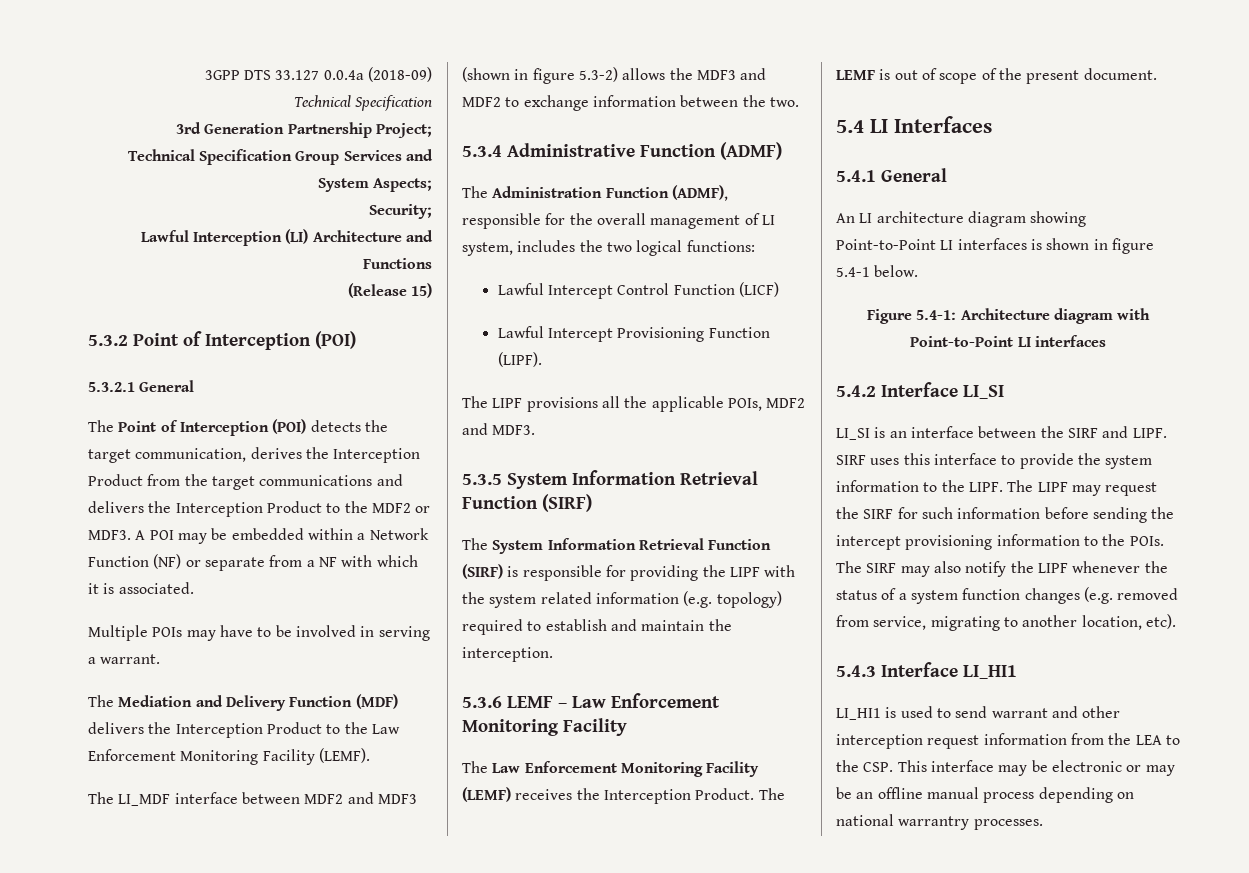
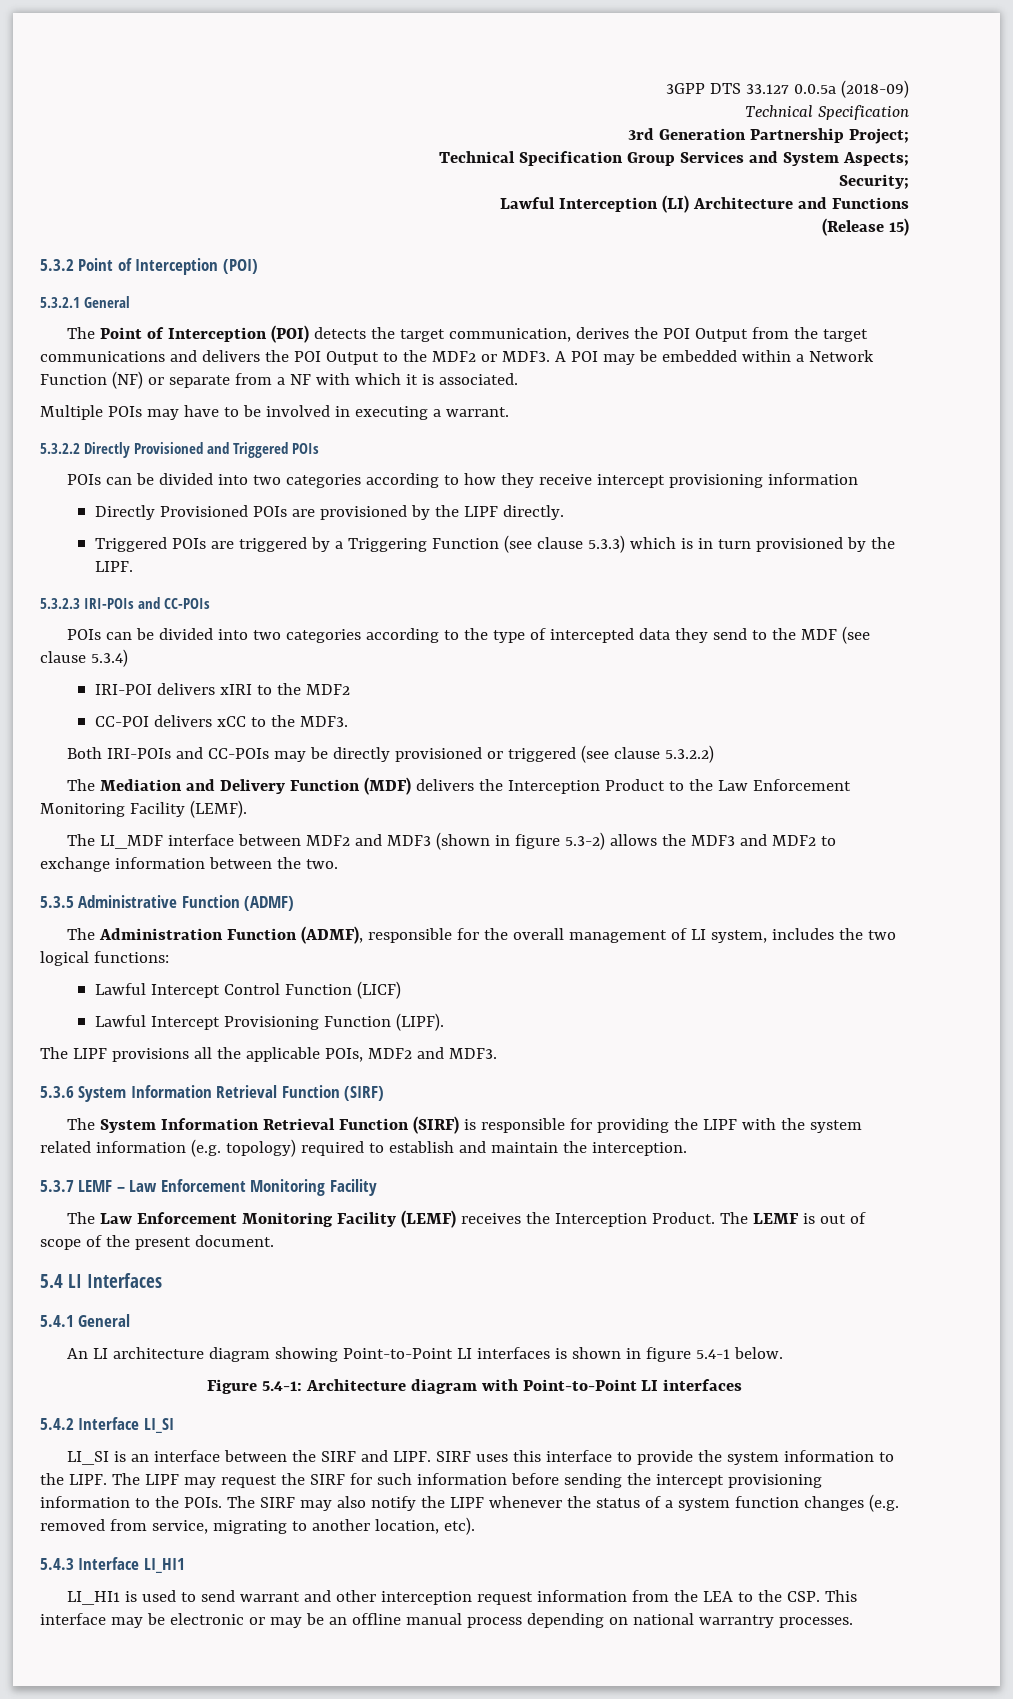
- 3GPP DTS 33.127 0.0.4a (2018-09)
+ 3GPP DTS 33.127 0.0.5a (2018-09)
- The Point of Interception (POI) detects the target communication, derives the Interception Product from the target communications and delivers the Interception Product to the MDF2 or MDF3.
+ The Point of Interception (POI) detects the target communication, derives the POI Output from the target communications and delivers the POI Output to the MDF2 or MDF3.
- Multiple POIs may have to be involved in serving a warrant.
+ Multiple POIs may have to be involved in executing a warrant.
+ 5.3.2.2 Directly Provisioned and Triggered POIs
+ POIs can be divided into two categories according to how they receive intercept provisioning information
+ Directly Provisioned POIs are provisioned by the LIPF directly.
+ Triggered POIs are triggered by a Triggering Function (see clause 5.3.3) which is in turn provisioned by the LIPF.
+ 5.3.2.3 IRI-POIs and CC-POIs
+ POIs can be divided into two categories according to the type of intercepted data they send to the MDF (see clause 5.3.4)
+ IRI-POI delivers xIRI to the MDF2
+ CC-POI delivers xCC to the MDF3.
+ Both IRI-POIs and CC-POIs may be directly provisioned or triggered (see clause 5.3.2.2)
- 5.3.4 Administrative Function (ADMF)
+ 5.3.5 Administrative Function (ADMF)
- 5.3.5 System Information Retrieval Function (SIRF)
+ 5.3.6 System Information Retrieval Function (SIRF)
- 5.3.6 LEMF – Law Enforcement Monitoring Facility
+ 5.3.7 LEMF – Law Enforcement Monitoring Facility

